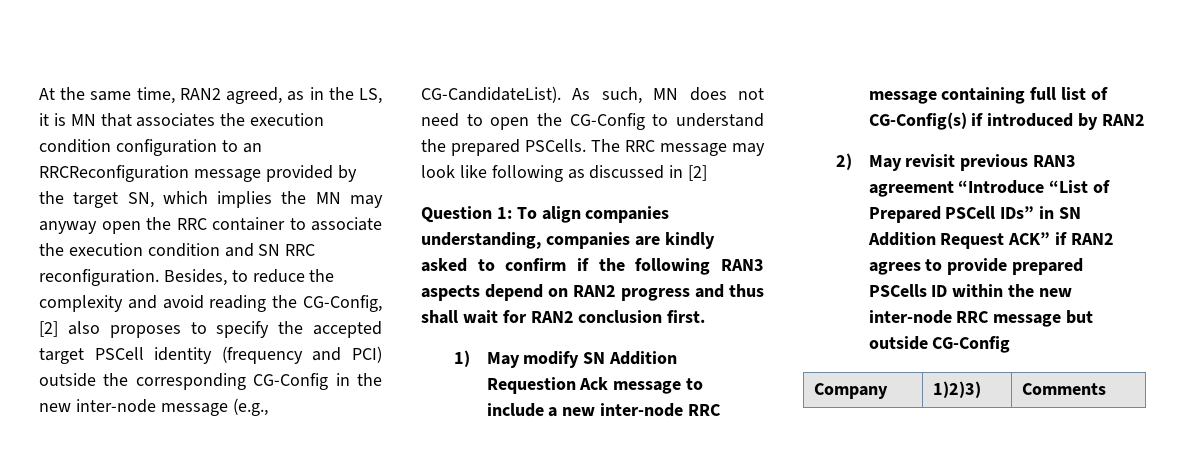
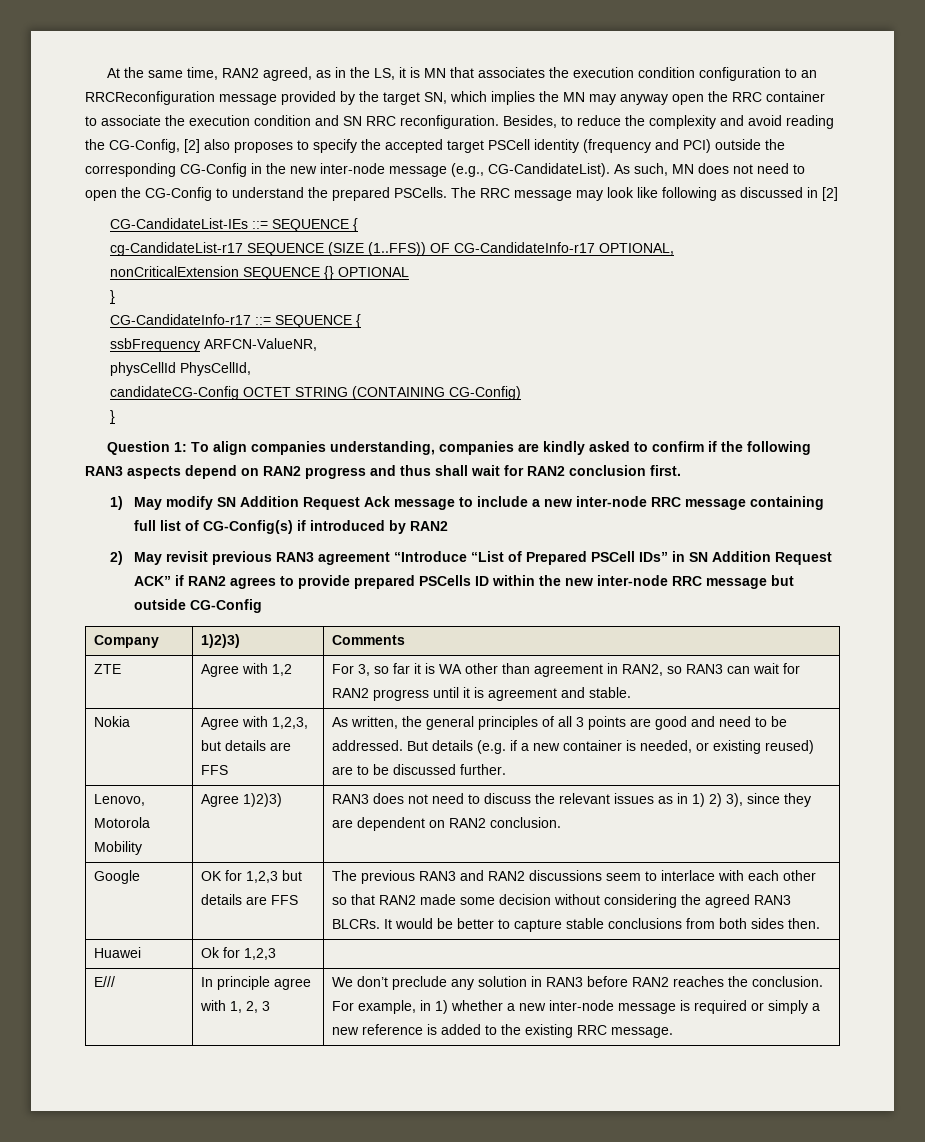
+ CG-CandidateList-IEs ::= SEQUENCE {
+ cg-CandidateList-r17 SEQUENCE (SIZE (1..FFS)) OF CG-CandidateInfo-r17 OPTIONAL,
+ nonCriticalExtension SEQUENCE {} OPTIONAL
+ }
+ CG-CandidateInfo-r17 ::= SEQUENCE {
+ ssbFrequency ARFCN-ValueNR,
+ physCellId PhysCellId,
+ candidateCG-Config OCTET STRING (CONTAINING CG-Config)
+ }
- 1) May modify SN Addition Requestion Ack message to include a new inter-node RRC message containing full list of CG-Config(s) if introduced by RAN2
+ 1) May modify SN Addition Request Ack message to include a new inter-node RRC message containing full list of CG-Config(s) if introduced by RAN2
+ ZTE | Agree with 1,2 | For 3, so far it is WA other than agreement in RAN2, so RAN3 can wait for RAN2 progress until it is agreement and stable.
+ Nokia | Agree with 1,2,3, but details are FFS | As written, the general principles of all 3 points are good and need to be addressed. But details (e.g. if a new container is needed, or existing reused) are to be discussed further.
+ Lenovo, Motorola Mobility | Agree 1)2)3) | RAN3 does not need to discuss the relevant issues as in 1) 2) 3), since they are dependent on RAN2 conclusion.
+ Google | OK for 1,2,3 but details are FFS | The previous RAN3 and RAN2 discussions seem to interlace with each other so that RAN2 made some decision without considering the agreed RAN3 BLCRs. It would be better to capture stable conclusions from both sides then.
+ Huawei | Ok for 1,2,3 |
+ E/// | In principle agree with 1, 2, 3 | We don’t preclude any solution in RAN3 before RAN2 reaches the conclusion. For example, in 1) whether a new inter-node message is required or simply a new reference is added to the existing RRC message.

